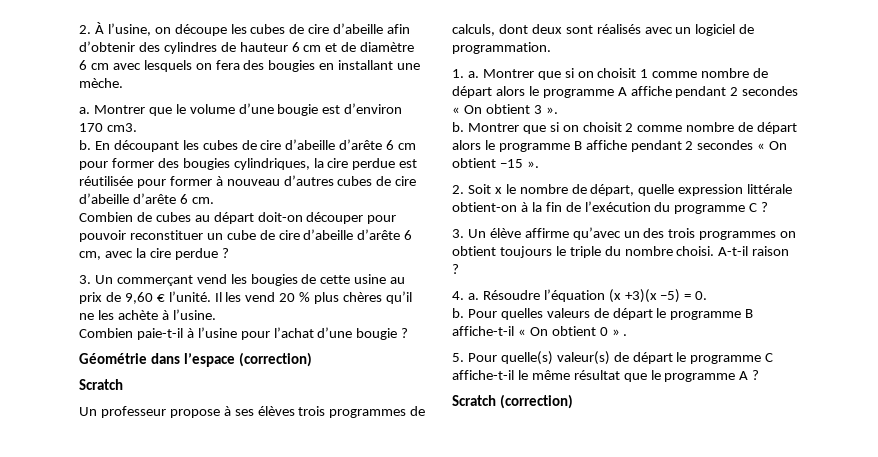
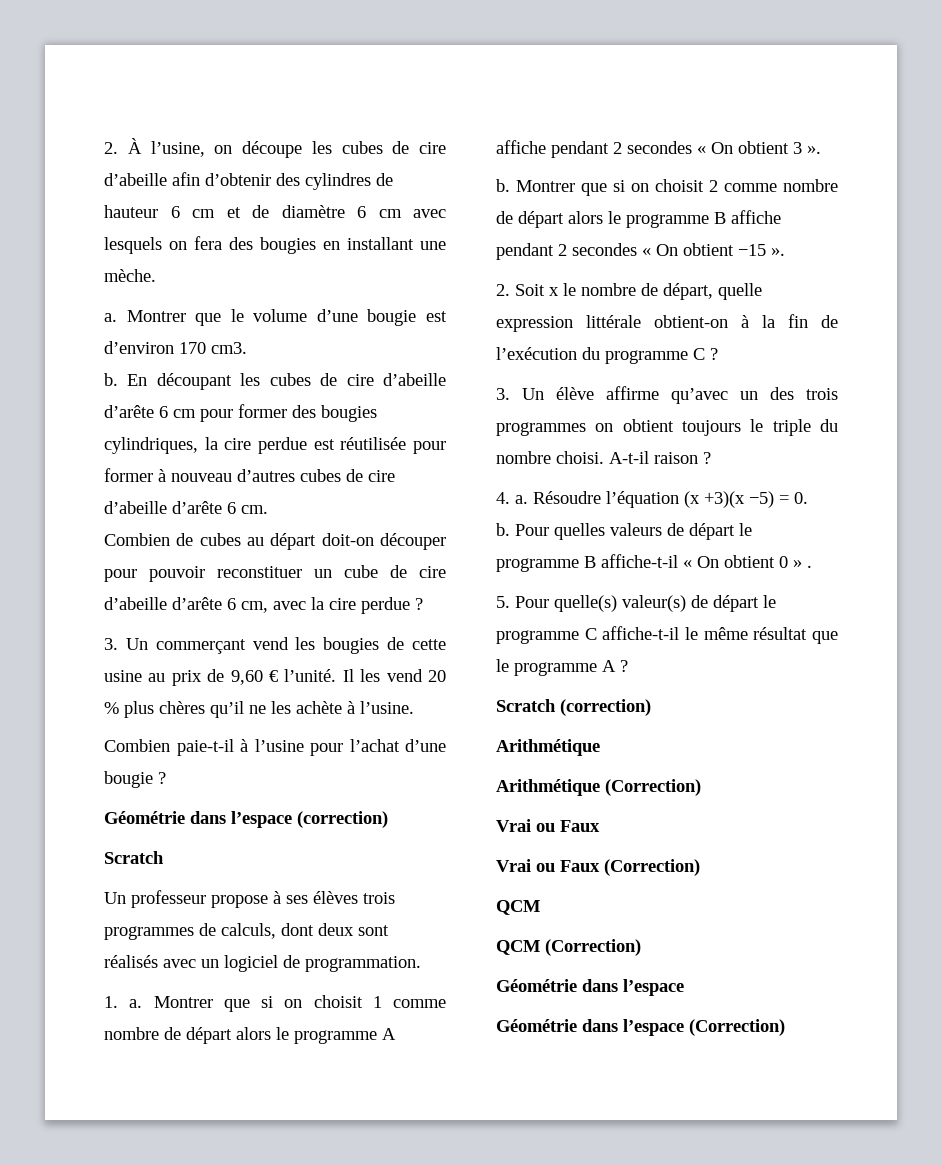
  Scratch (correction)
+ Arithmétique
+ Arithmétique (Correction)
+ Vrai ou Faux
+ Vrai ou Faux (Correction)
+ QCM
+ QCM (Correction)
+ Géométrie dans l’espace
+ Géométrie dans l’espace (Correction)

